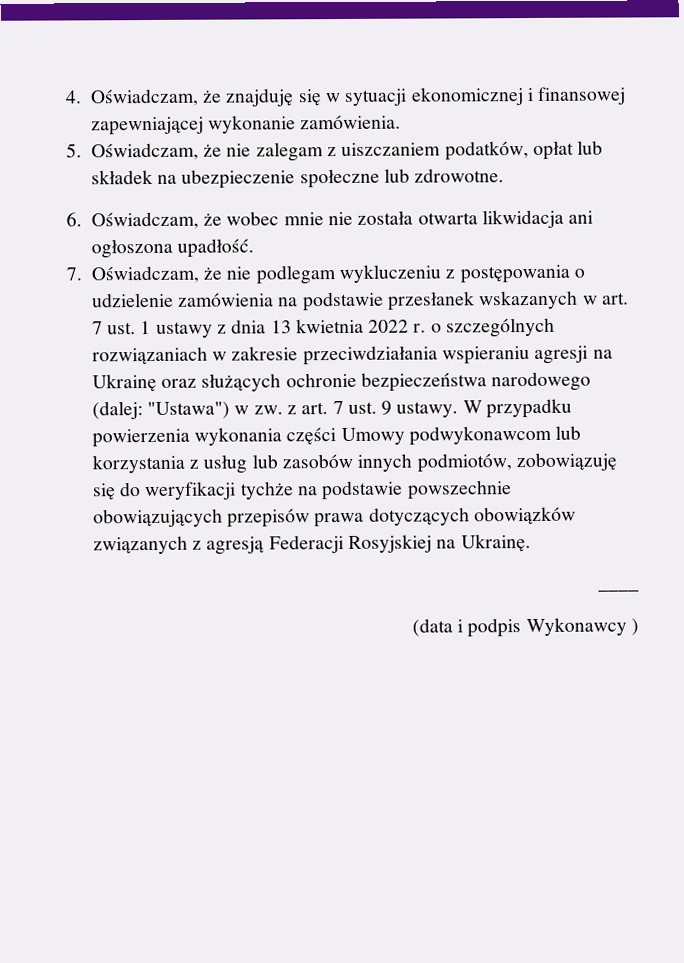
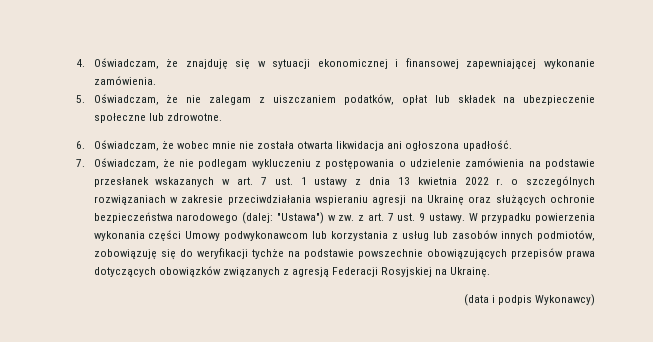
- ____
- (data i podpis Wykonawcy )
+ (data i podpis Wykonawcy)

